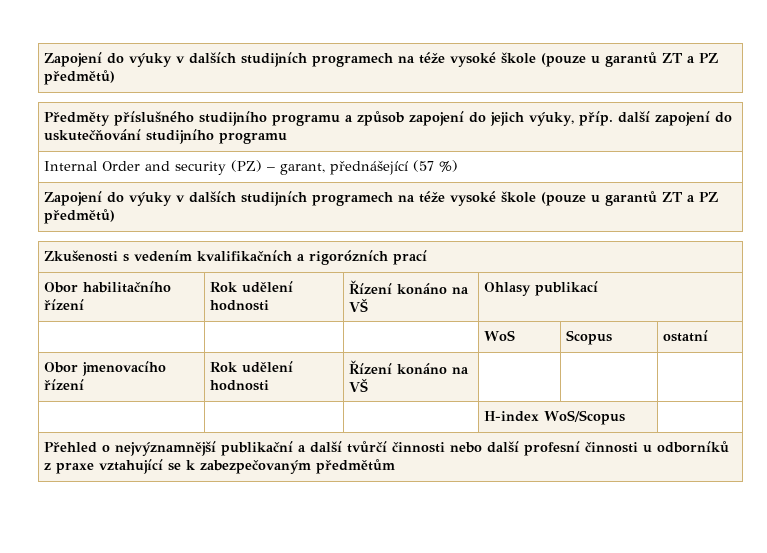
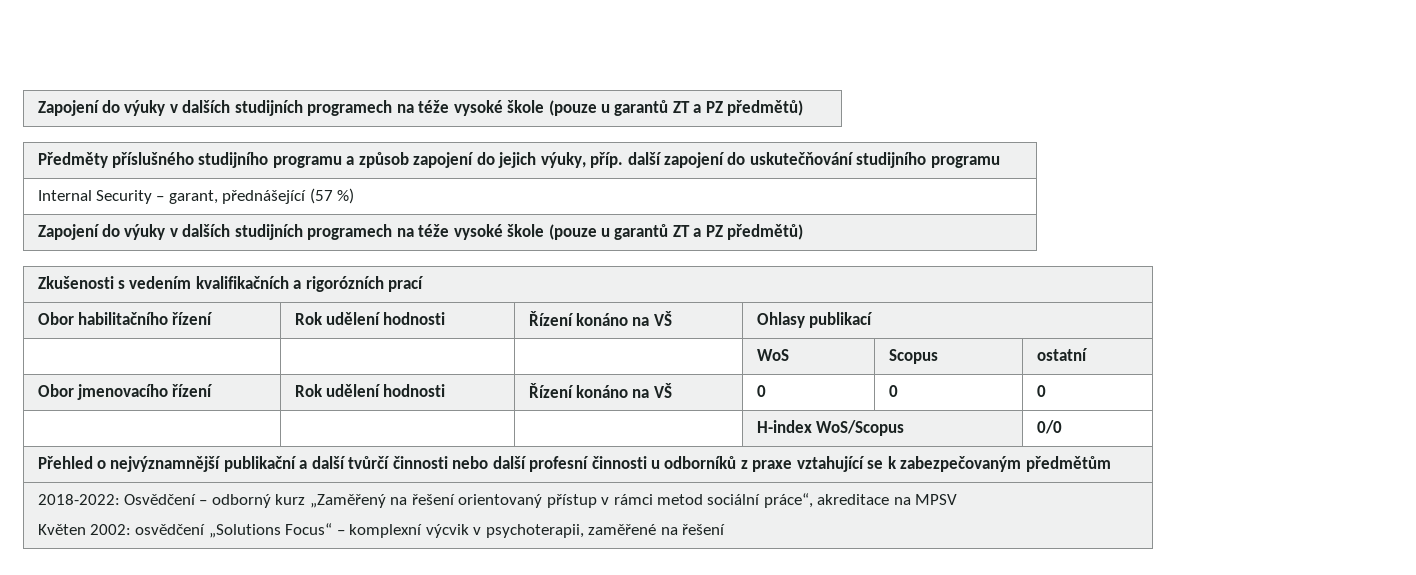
- Internal Order and security (PZ) – garant, přednášející (57 %)
+ Internal Security – garant, přednášející (57 %)
- Obor jmenovacího řízení | Rok udělení hodnosti | Řízení konáno na VŠ | | |
+ Obor jmenovacího řízení | Rok udělení hodnosti | Řízení konáno na VŠ | 0 | 0 | 0
- | | | H-index WoS/Scopus |
+ | | | H-index WoS/Scopus | 0/0
+ 2018-2022: Osvědčení – odborný kurz „Zaměřený na řešení orientovaný přístup v rámci metod sociální práce“, akreditace na MPSV
+ Květen 2002: osvědčení „Solutions Focus“ – komplexní výcvik v psychoterapii, zaměřené na řešení

